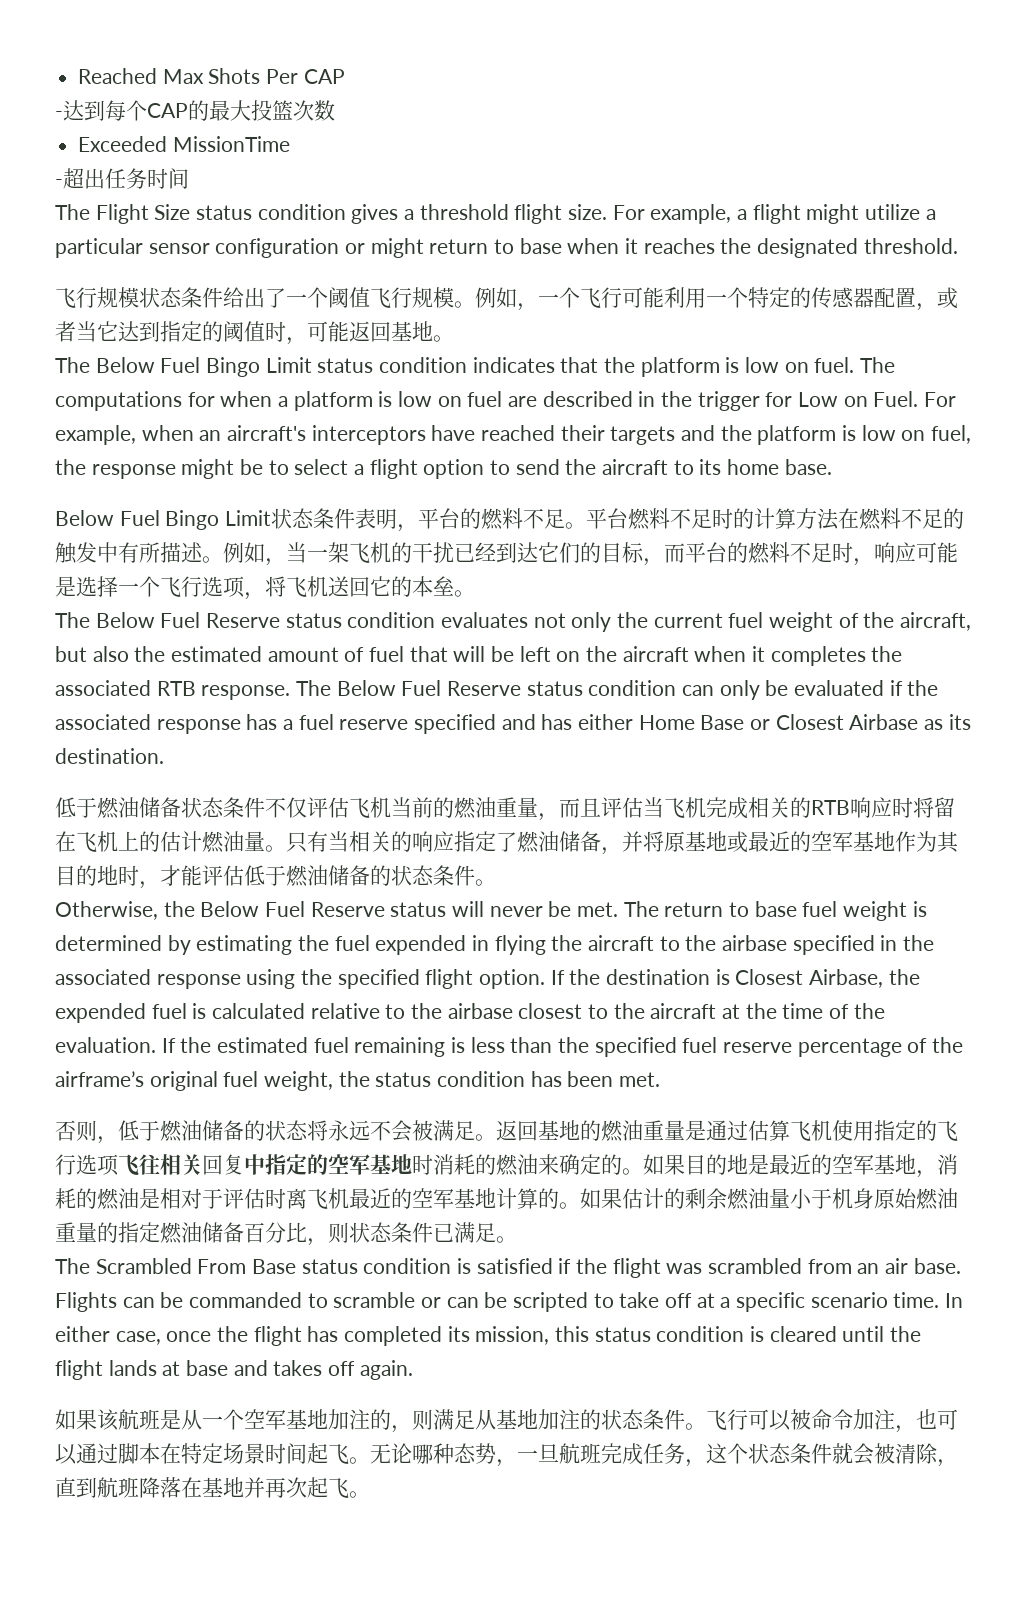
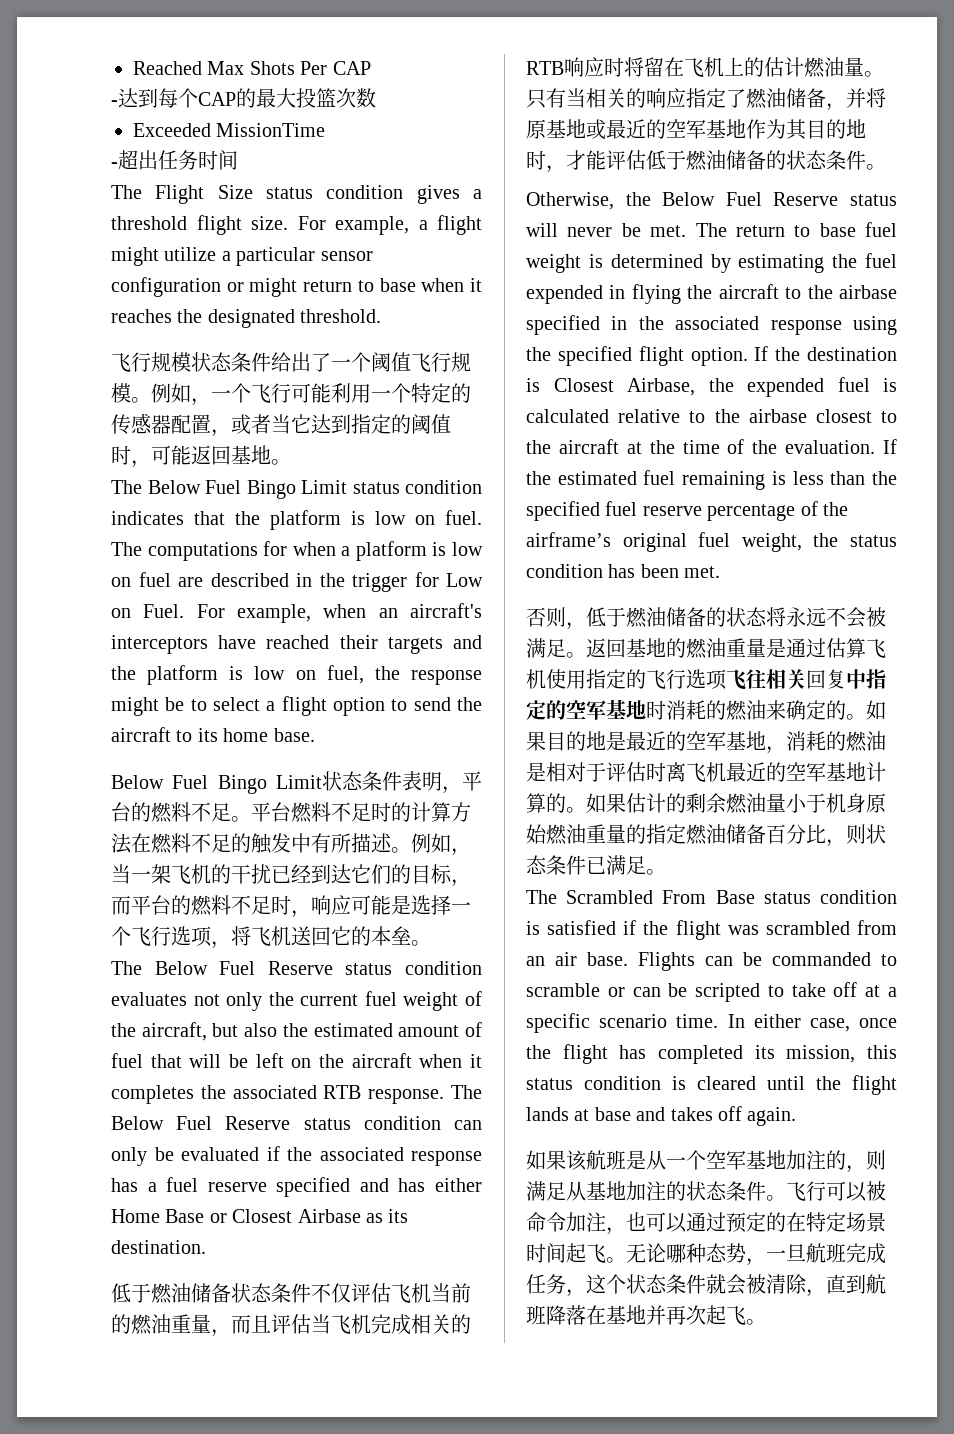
- 飞行可以被命令加注，也可以通过脚本在特定场景时间起飞。
+ 飞行可以被命令加注，也可以通过预定的在特定场景时间起飞。

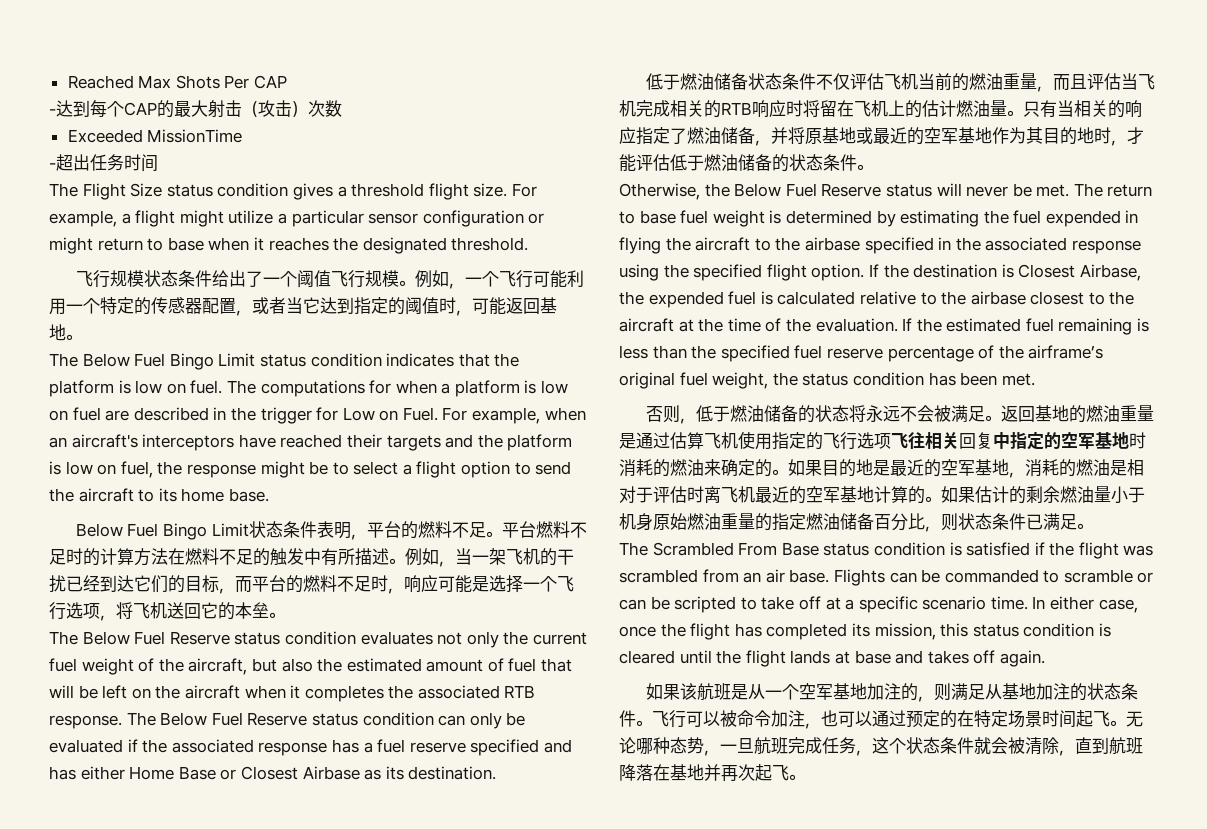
- -达到每个CAP的最大投篮次数
+ -达到每个CAP的最大射击（攻击）次数

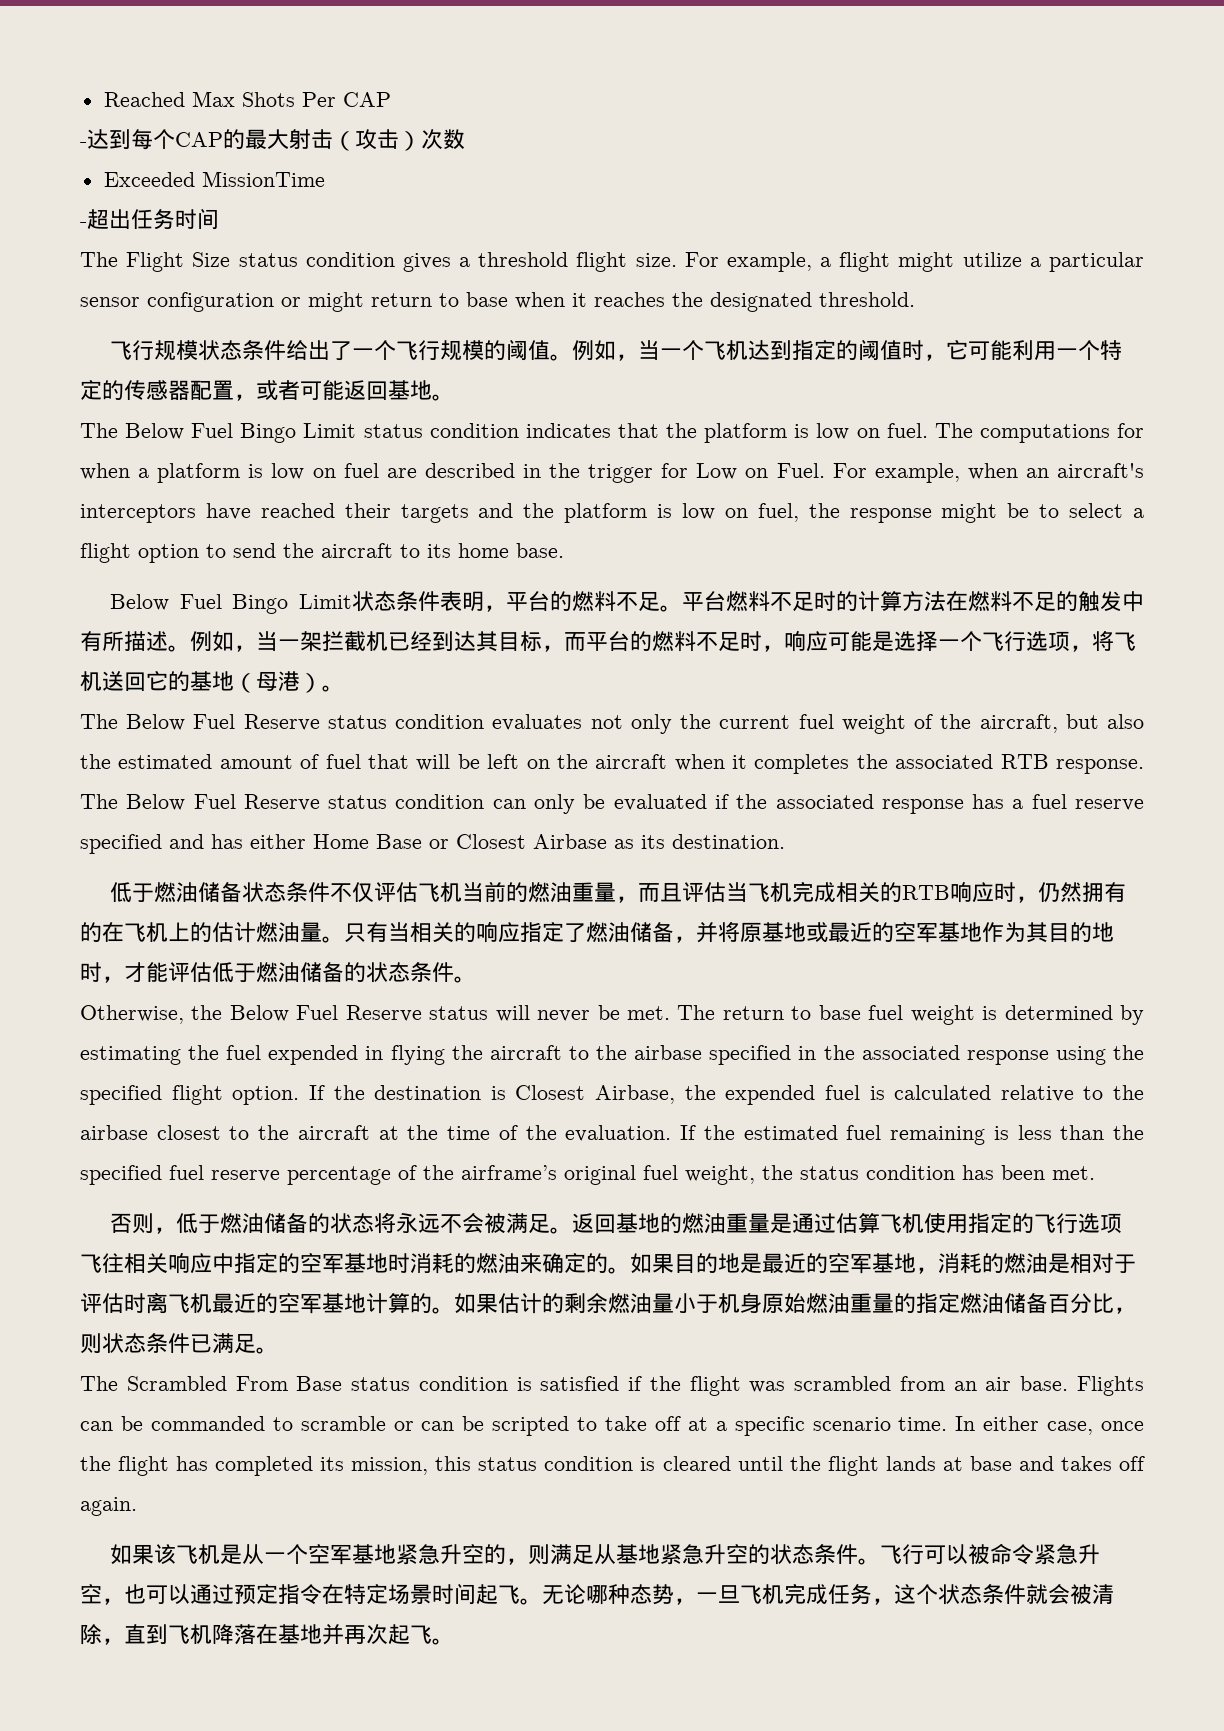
- 飞行规模状态条件给出了一个阈值飞行规模。例如，一个飞行可能利用一个特定的传感器配置，或者当它达到指定的阈值时，可能返回基地。
+ 飞行规模状态条件给出了一个飞行规模的阈值。例如，当一个飞机达到指定的阈值时，它可能利用一个特定的传感器配置，或者可能返回基地。
- 例如，当一架飞机的干扰已经到达它们的目标，而平台的燃料不足时，响应可能是选择一个飞行选项，将飞机送回它的本垒。
+ 例如，当一架拦截机已经到达其目标，而平台的燃料不足时，响应可能是选择一个飞行选项，将飞机送回它的基地（母港）。
- 低于燃油储备状态条件不仅评估飞机当前的燃油重量，而且评估当飞机完成相关的RTB响应时将留在飞机上的估计燃油量。
+ 低于燃油储备状态条件不仅评估飞机当前的燃油重量，而且评估当飞机完成相关的RTB响应时，仍然拥有的在飞机上的估计燃油量。
- 返回基地的燃油重量是通过估算飞机使用指定的飞行选项飞往相关回复中指定的空军基地时消耗的燃油来确定的。
+ 返回基地的燃油重量是通过估算飞机使用指定的飞行选项飞往相关响应中指定的空军基地时消耗的燃油来确定的。
- 如果该航班是从一个空军基地加注的，则满足从基地加注的状态条件。
+ 如果该飞机是从一个空军基地紧急升空的，则满足从基地紧急升空的状态条件。
- 飞行可以被命令加注，也可以通过预定的在特定场景时间起飞。
+ 飞行可以被命令紧急升空，也可以通过预定指令在特定场景时间起飞。
- 无论哪种态势，一旦航班完成任务，这个状态条件就会被清除，直到航班降落在基地并再次起飞。
+ 无论哪种态势，一旦飞机完成任务，这个状态条件就会被清除，直到飞机降落在基地并再次起飞。

